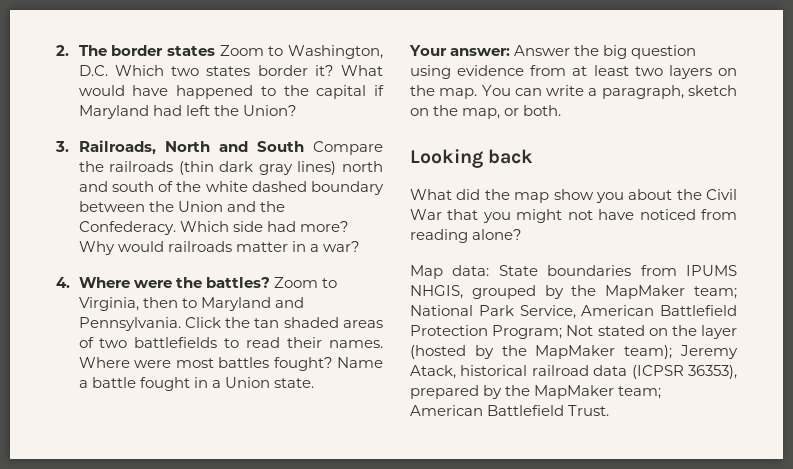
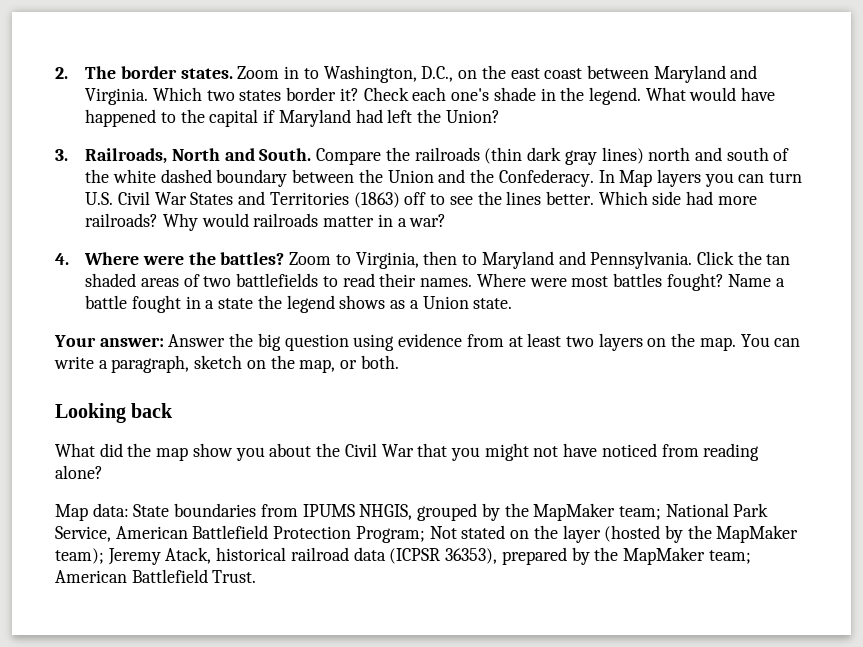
- 2. The border states Zoom to Washington, D.C. Which two states border it?
+ 2. The border states. Zoom in to Washington, D.C., on the east coast between Maryland and Virginia. Which two states border it?
+ Check each one's shade in the legend.
- 3. Railroads, North and South Compare the railroads (thin dark gray lines) north and south of the white dashed boundary between the Union and the Confederacy.
+ 3. Railroads, North and South. Compare the railroads (thin dark gray lines) north and south of the white dashed boundary between the Union and the Confederacy.
+ In Map layers you can turn U.S. Civil War States and Territories (1863) off to see the lines better.
- Which side had more?
+ Which side had more railroads?
- Name a battle fought in a Union state.
+ Name a battle fought in a state the legend shows as a Union state.

